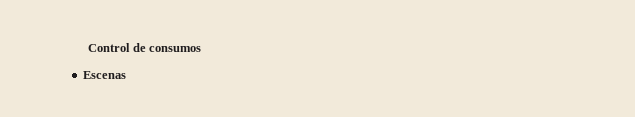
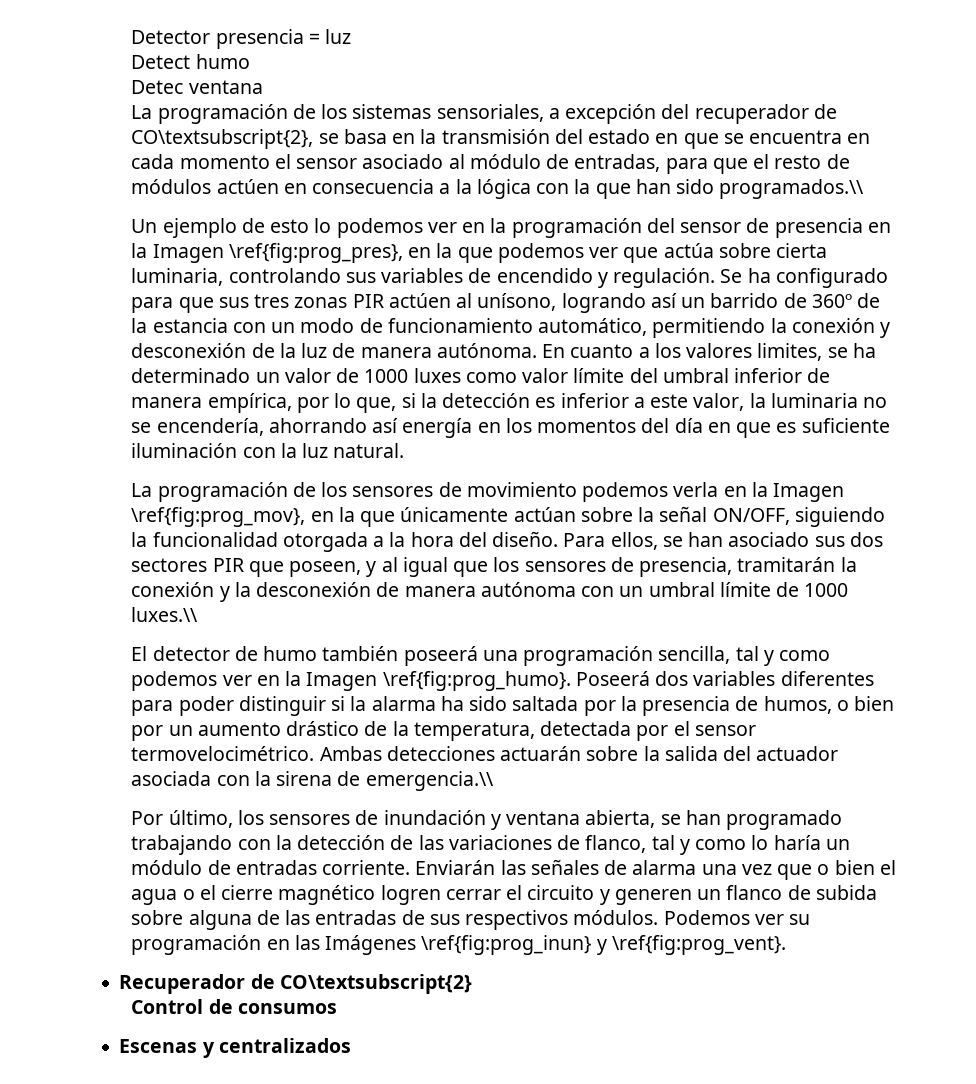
+ Detector presencia = luz
+ Detect humo
+ Detec ventana
+ La programación de los sistemas sensoriales, a excepción del recuperador de CO\textsubscript{2}, se basa en la transmisión del estado en que se encuentra en cada momento el sensor asociado al módulo de entradas, para que el resto de módulos actúen en consecuencia a la lógica con la que han sido programados.\\
+ Un ejemplo de esto lo podemos ver en la programación del sensor de presencia en la Imagen \ref{fig:prog_pres}, en la que podemos ver que actúa sobre cierta luminaria, controlando sus variables de encendido y regulación. Se ha configurado para que sus tres zonas PIR actúen al unísono, logrando así un barrido de 360º de la estancia con un modo de funcionamiento automático, permitiendo la conexión y desconexión de la luz de manera autónoma. En cuanto a los valores limites, se ha determinado un valor de 1000 luxes como valor límite del umbral inferior de manera empírica, por lo que, si la detección es inferior a este valor, la luminaria no se encendería, ahorrando así energía en los momentos del día en que es suficiente iluminación con la luz natural.
+ La programación de los sensores de movimiento podemos verla en la Imagen \ref{fig:prog_mov}, en la que únicamente actúan sobre la señal ON/OFF, siguiendo la funcionalidad otorgada a la hora del diseño. Para ellos, se han asociado sus dos sectores PIR que poseen, y al igual que los sensores de presencia, tramitarán la conexión y la desconexión de manera autónoma con un umbral límite de 1000 luxes.\\
+ El detector de humo también poseerá una programación sencilla, tal y como podemos ver en la Imagen \ref{fig:prog_humo}. Poseerá dos variables diferentes para poder distinguir si la alarma ha sido saltada por la presencia de humos, o bien por un aumento drástico de la temperatura, detectada por el sensor termovelocimétrico. Ambas detecciones actuarán sobre la salida del actuador asociada con la sirena de emergencia.\\
+ Por último, los sensores de inundación y ventana abierta, se han programado trabajando con la detección de las variaciones de flanco, tal y como lo haría un módulo de entradas corriente. Enviarán las señales de alarma una vez que o bien el agua o el cierre magnético logren cerrar el circuito y generen un flanco de subida sobre alguna de las entradas de sus respectivos módulos. Podemos ver su programación en las Imágenes \ref{fig:prog_inun} y \ref{fig:prog_vent}.
+ Recuperador de CO\textsubscript{2}
- Escenas
+ Escenas y centralizados

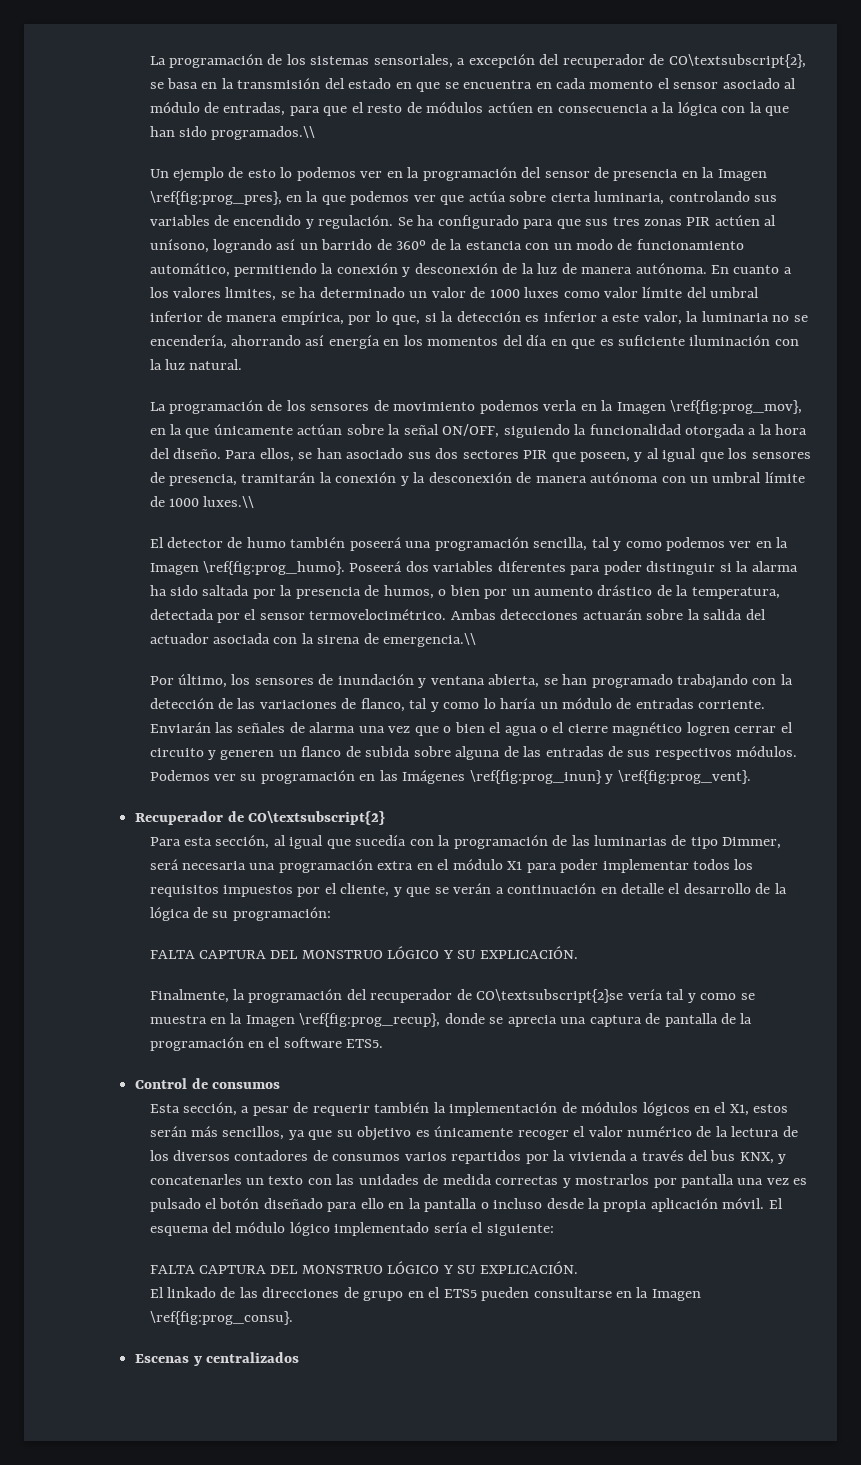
- Detector presencia = luz
- Detect humo
- Detec ventana
+ Para esta sección, al igual que sucedía con la programación de las luminarias de tipo Dimmer, será necesaria una programación extra en el módulo X1 para poder implementar todos los requisitos impuestos por el cliente, y que se verán a continuación en detalle el desarrollo de la lógica de su programación:
+ FALTA CAPTURA DEL MONSTRUO LÓGICO Y SU EXPLICACIÓN.
+ Finalmente, la programación del recuperador de CO\textsubscript{2}se vería tal y como se muestra en la Imagen \ref{fig:prog_recup}, donde se aprecia una captura de pantalla de la programación en el software ETS5.
  Control de consumos
+ Esta sección, a pesar de requerir también la implementación de módulos lógicos en el X1, estos serán más sencillos, ya que su objetivo es únicamente recoger el valor numérico de la lectura de los diversos contadores de consumos varios repartidos por la vivienda a través del bus KNX, y concatenarles un texto con las unidades de medida correctas y mostrarlos por pantalla una vez es pulsado el botón diseñado para ello en la pantalla o incluso desde la propia aplicación móvil. El esquema del módulo lógico implementado sería el siguiente:
+ FALTA CAPTURA DEL MONSTRUO LÓGICO Y SU EXPLICACIÓN.
+ El linkado de las direcciones de grupo en el ETS5 pueden consultarse en la Imagen \ref{fig:prog_consu}.

